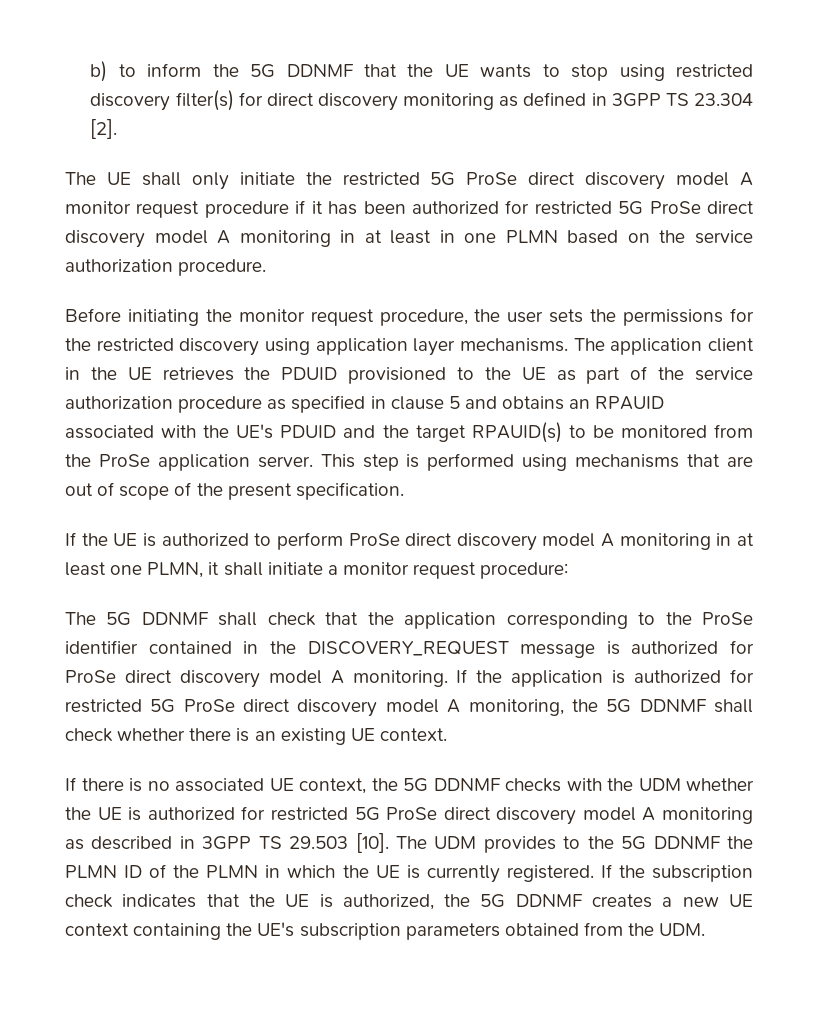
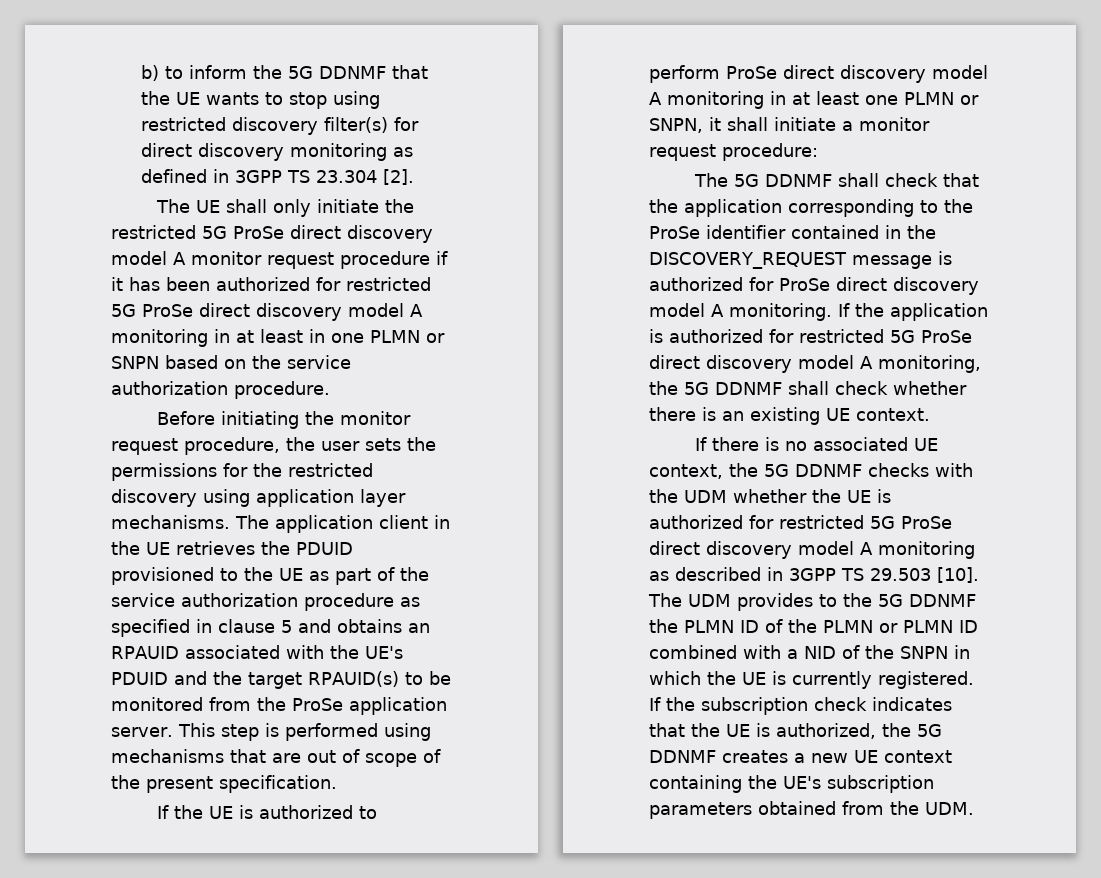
- The UE shall only initiate the restricted 5G ProSe direct discovery model A monitor request procedure if it has been authorized for restricted 5G ProSe direct discovery model A monitoring in at least in one PLMN based on the service authorization procedure.
+ The UE shall only initiate the restricted 5G ProSe direct discovery model A monitor request procedure if it has been authorized for restricted 5G ProSe direct discovery model A monitoring in at least in one PLMN or SNPN based on the service authorization procedure.
- If the UE is authorized to perform ProSe direct discovery model A monitoring in at least one PLMN, it shall initiate a monitor request procedure:
+ If the UE is authorized to perform ProSe direct discovery model A monitoring in at least one PLMN or SNPN, it shall initiate a monitor request procedure:
- The UDM provides to the 5G DDNMF the PLMN ID of the PLMN in which the UE is currently registered.
+ The UDM provides to the 5G DDNMF the PLMN ID of the PLMN or PLMN ID combined with a NID of the SNPN in which the UE is currently registered.

